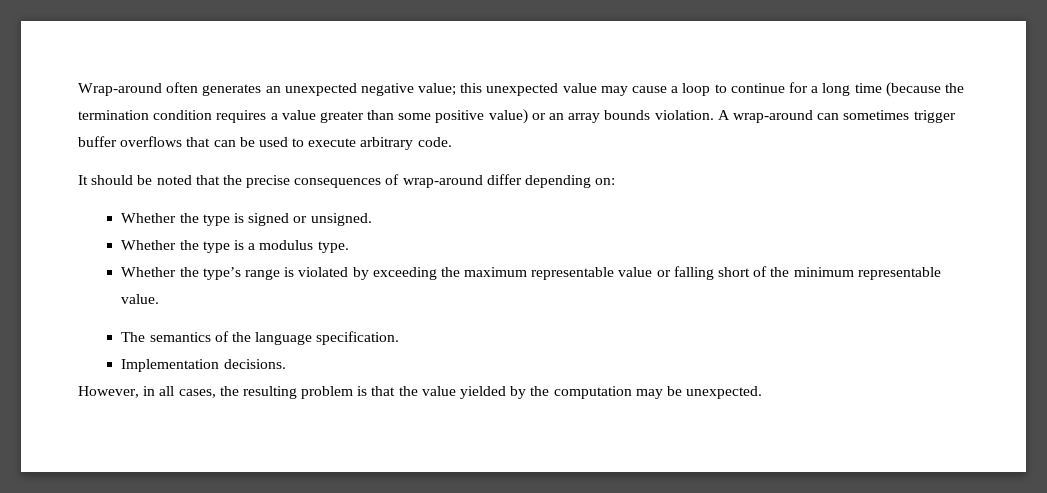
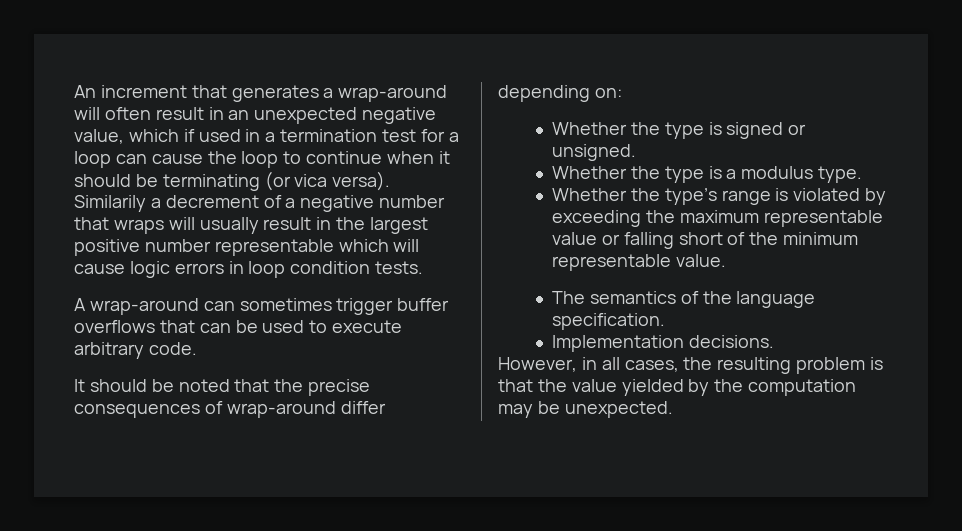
- Wrap-around often generates an unexpected negative value; this unexpected value may cause a loop to continue for a long time (because the termination condition requires a value greater than some positive value) or an array bounds violation. A wrap-around can sometimes trigger buffer overflows that can be used to execute arbitrary code.
+ An increment that generates a wrap-around will often result in an unexpected negative value, which if used in a termination test for a loop can cause the loop to continue when it should be terminating (or vica versa). Similarily a decrement of a negative number that wraps will usually result in the largest positive number representable which will cause logic errors in loop condition tests.
+ A wrap-around can sometimes trigger buffer overflows that can be used to execute arbitrary code.

